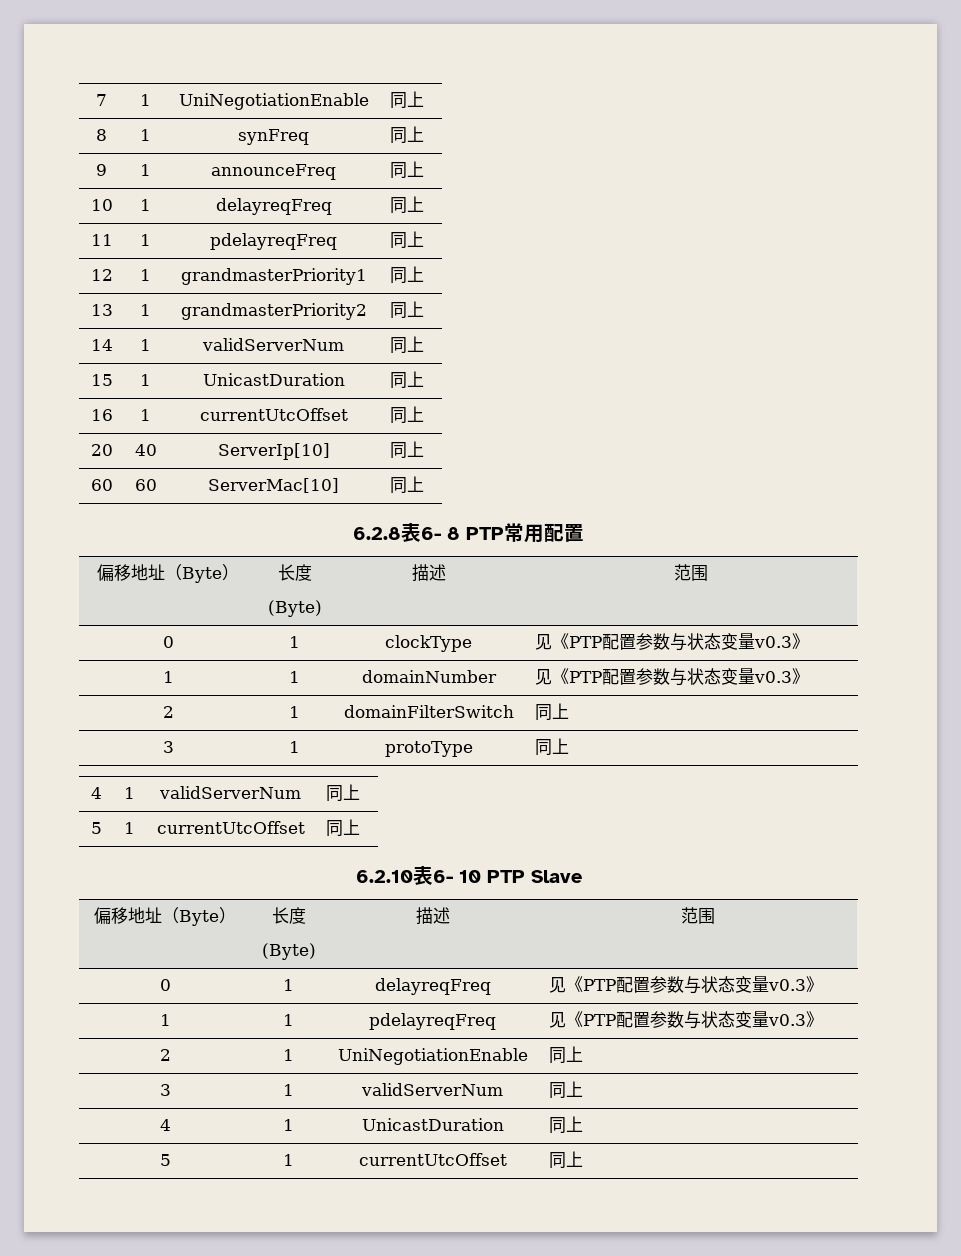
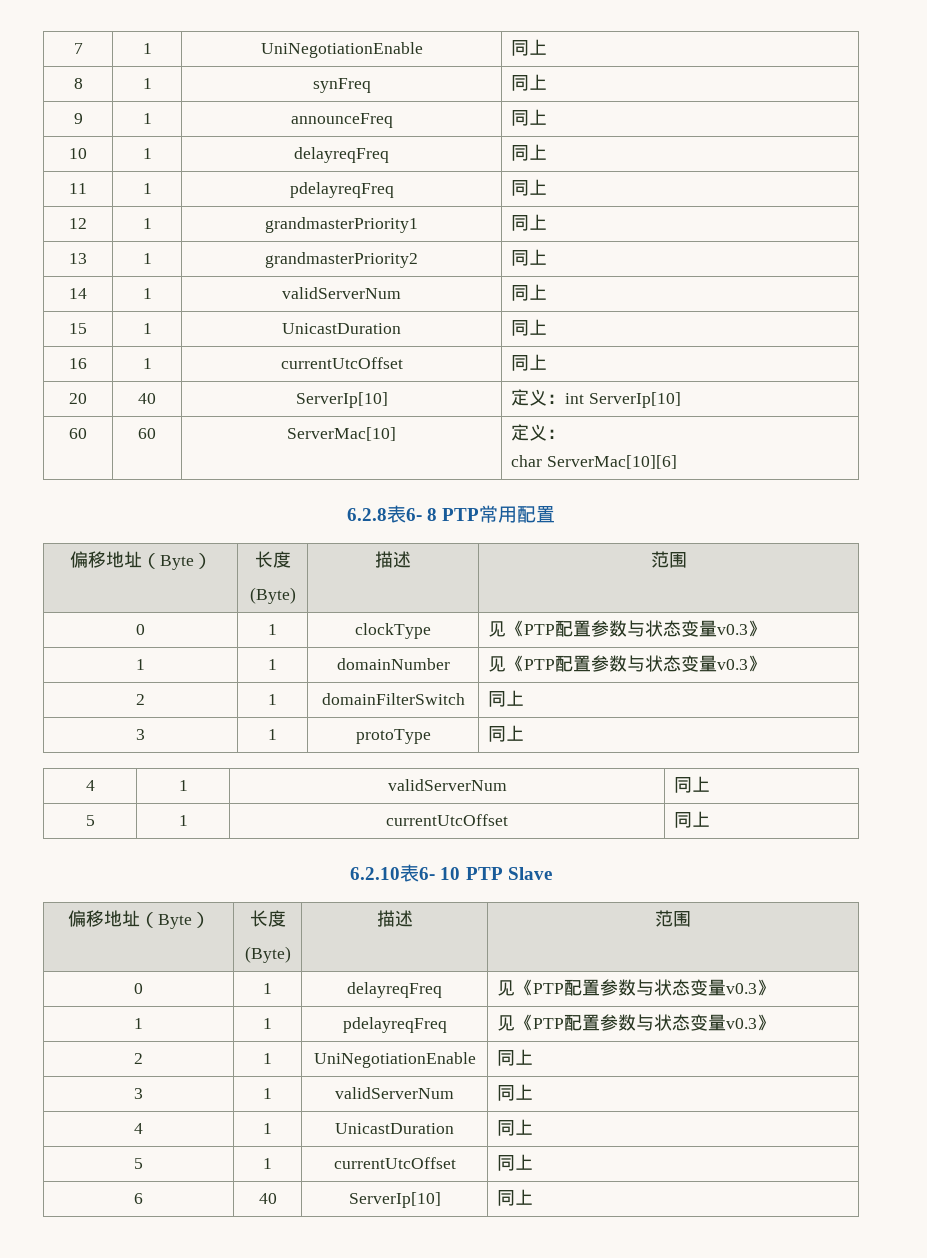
- 20 | 40 | ServerIp[10] | 同上
+ 20 | 40 | ServerIp[10] | 定义：int ServerIp[10]
- 60 | 60 | ServerMac[10] | 同上
+ 60 | 60 | ServerMac[10] | 定义：
+ char ServerMac[10][6]
+ 6 | 40 | ServerIp[10] | 同上

